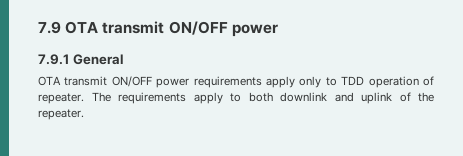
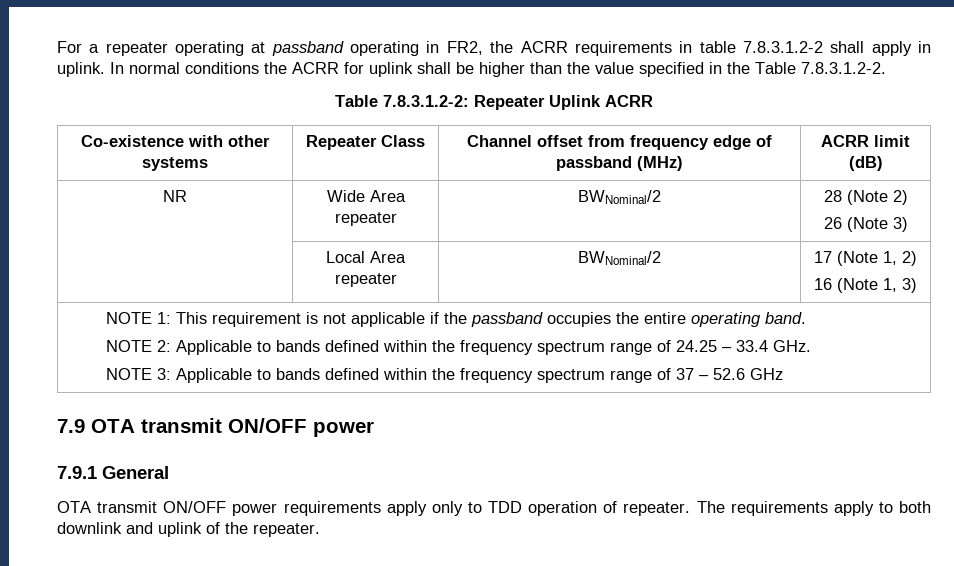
+ For a repeater operating at passband operating in FR2, the ACRR requirements in table 7.8.3.1.2-2 shall apply in uplink. In normal conditions the ACRR for uplink shall be higher than the value specified in the Table 7.8.3.1.2-2.
+ Table 7.8.3.1.2-2: Repeater Uplink ACRR
+ Co-existence with other systems | Repeater Class | Channel offset from frequency edge of passband (MHz) | ACRR limit (dB)
+ NR | Wide Area repeater | BWNominal/2 | 28 (Note 2)
+ 26 (Note 3)
+ | Local Area repeater | BWNominal/2 | 17 (Note 1, 2)
+ 16 (Note 1, 3)
+ NOTE 1: This requirement is not applicable if the passband occupies the entire operating band.
+ NOTE 2: Applicable to bands defined within the frequency spectrum range of 24.25 – 33.4 GHz.
+ NOTE 3: Applicable to bands defined within the frequency spectrum range of 37 – 52.6 GHz

